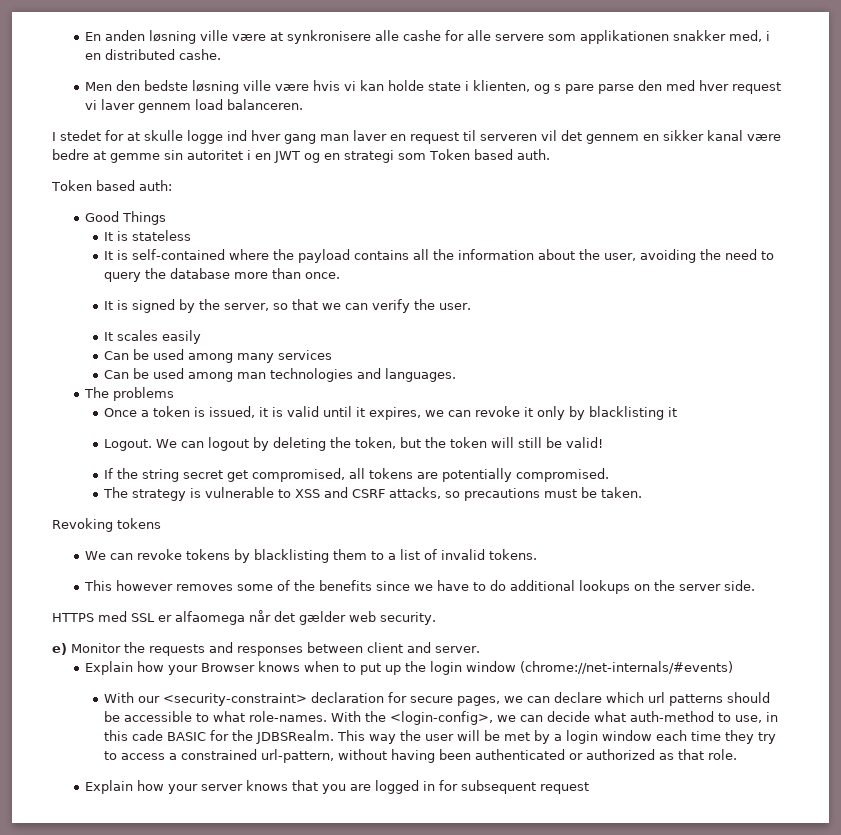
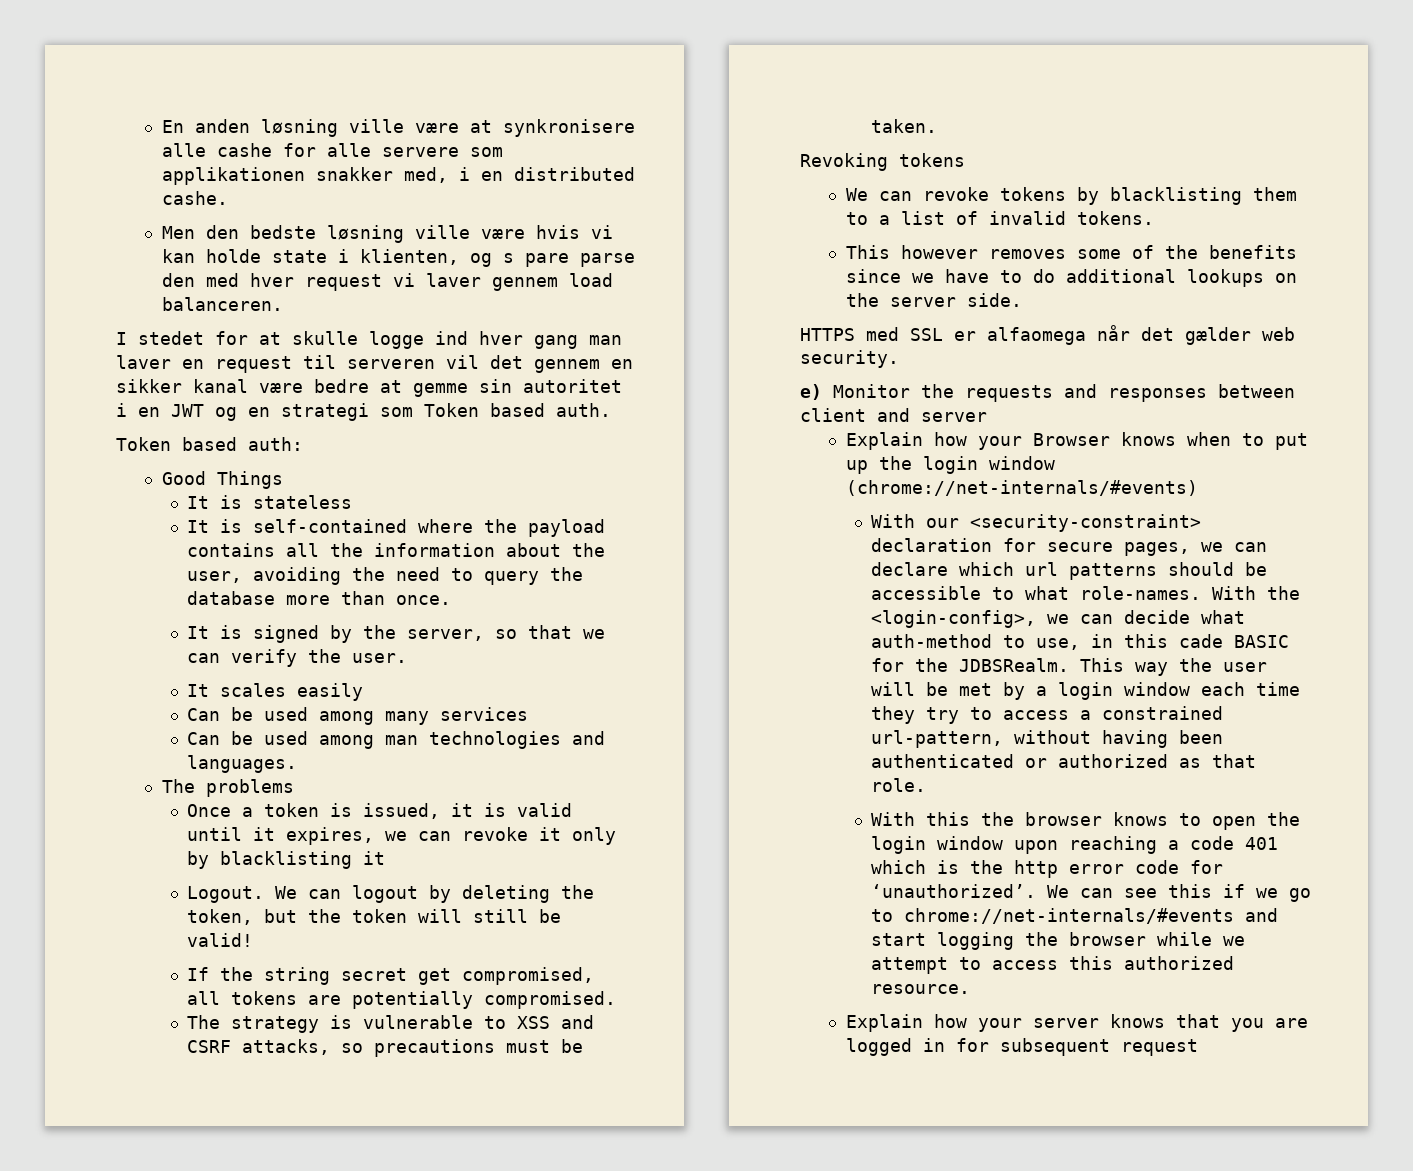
- e) Monitor the requests and responses between client and server.
+ e) Monitor the requests and responses between client and server
+ With this the browser knows to open the login window upon reaching a code 401 which is the http error code for ‘unauthorized’. We can see this if we go to chrome://net-internals/#events and start logging the browser while we attempt to access this authorized resource.

